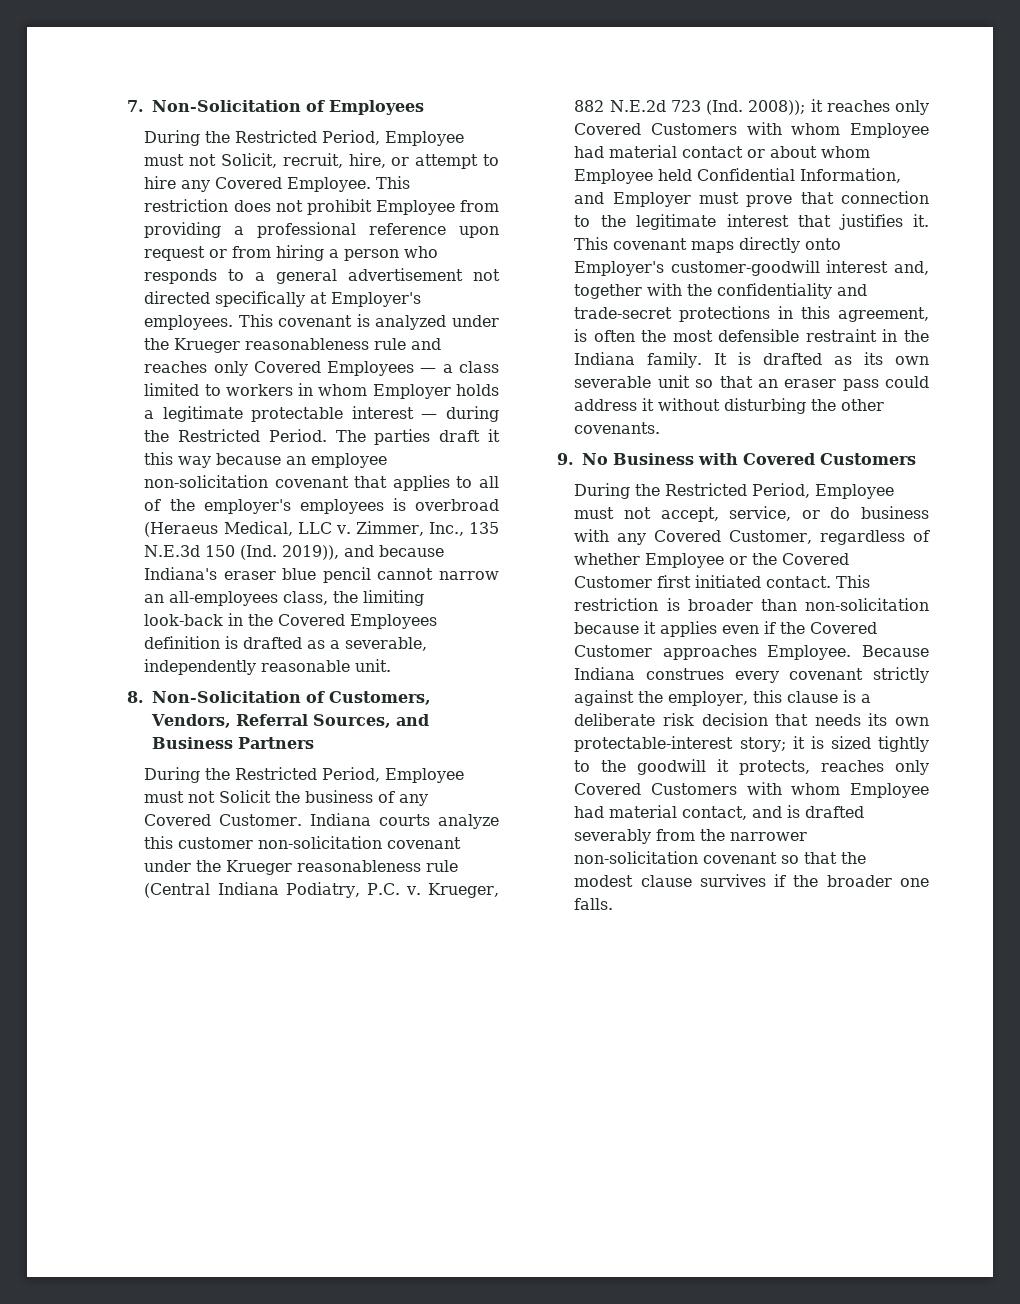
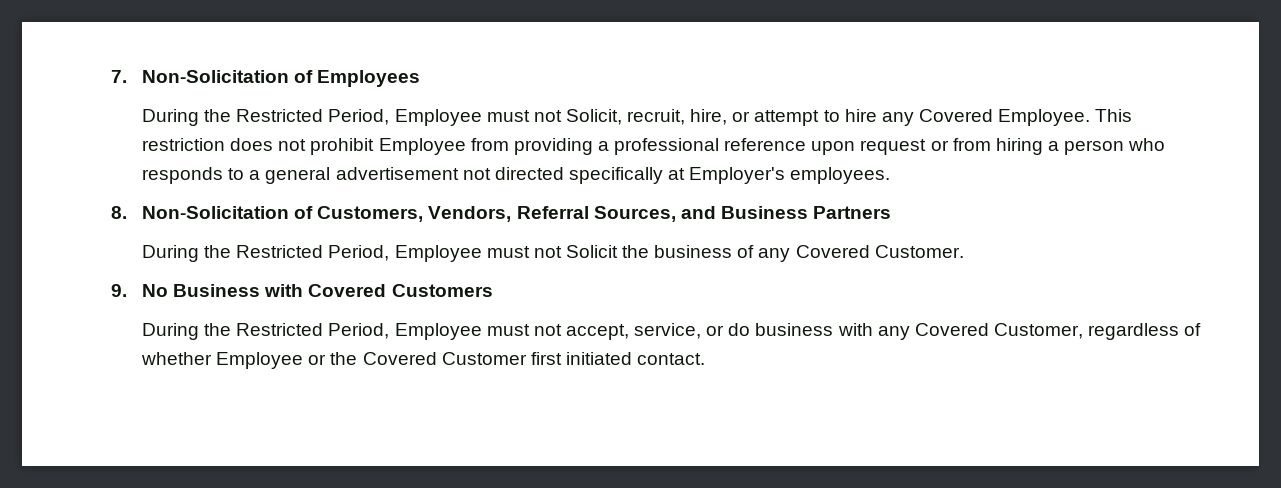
- This covenant is analyzed under the Krueger reasonableness rule and reaches only Covered Employees — a class limited to workers in whom Employer holds a legitimate protectable interest — during the Restricted Period. The parties draft it this way because an employee non-solicitation covenant that applies to all of the employer's employees is overbroad (Heraeus Medical, LLC v. Zimmer, Inc., 135 N.E.3d 150 (Ind. 2019)), and because Indiana's eraser blue pencil cannot narrow an all-employees class, the limiting look-back in the Covered Employees definition is drafted as a severable, independently reasonable unit.
- Indiana courts analyze this customer non-solicitation covenant under the Krueger reasonableness rule (Central Indiana Podiatry, P.C. v. Krueger, 882 N.E.2d 723 (Ind. 2008)); it reaches only Covered Customers with whom Employee had material contact or about whom Employee held Confidential Information, and Employer must prove that connection to the legitimate interest that justifies it. This covenant maps directly onto Employer's customer-goodwill interest and, together with the confidentiality and trade-secret protections in this agreement, is often the most defensible restraint in the Indiana family. It is drafted as its own severable unit so that an eraser pass could address it without disturbing the other covenants.
- This restriction is broader than non-solicitation because it applies even if the Covered Customer approaches Employee. Because Indiana construes every covenant strictly against the employer, this clause is a deliberate risk decision that needs its own protectable-interest story; it is sized tightly to the goodwill it protects, reaches only Covered Customers with whom Employee had material contact, and is drafted severably from the narrower non-solicitation covenant so that the modest clause survives if the broader one falls.

